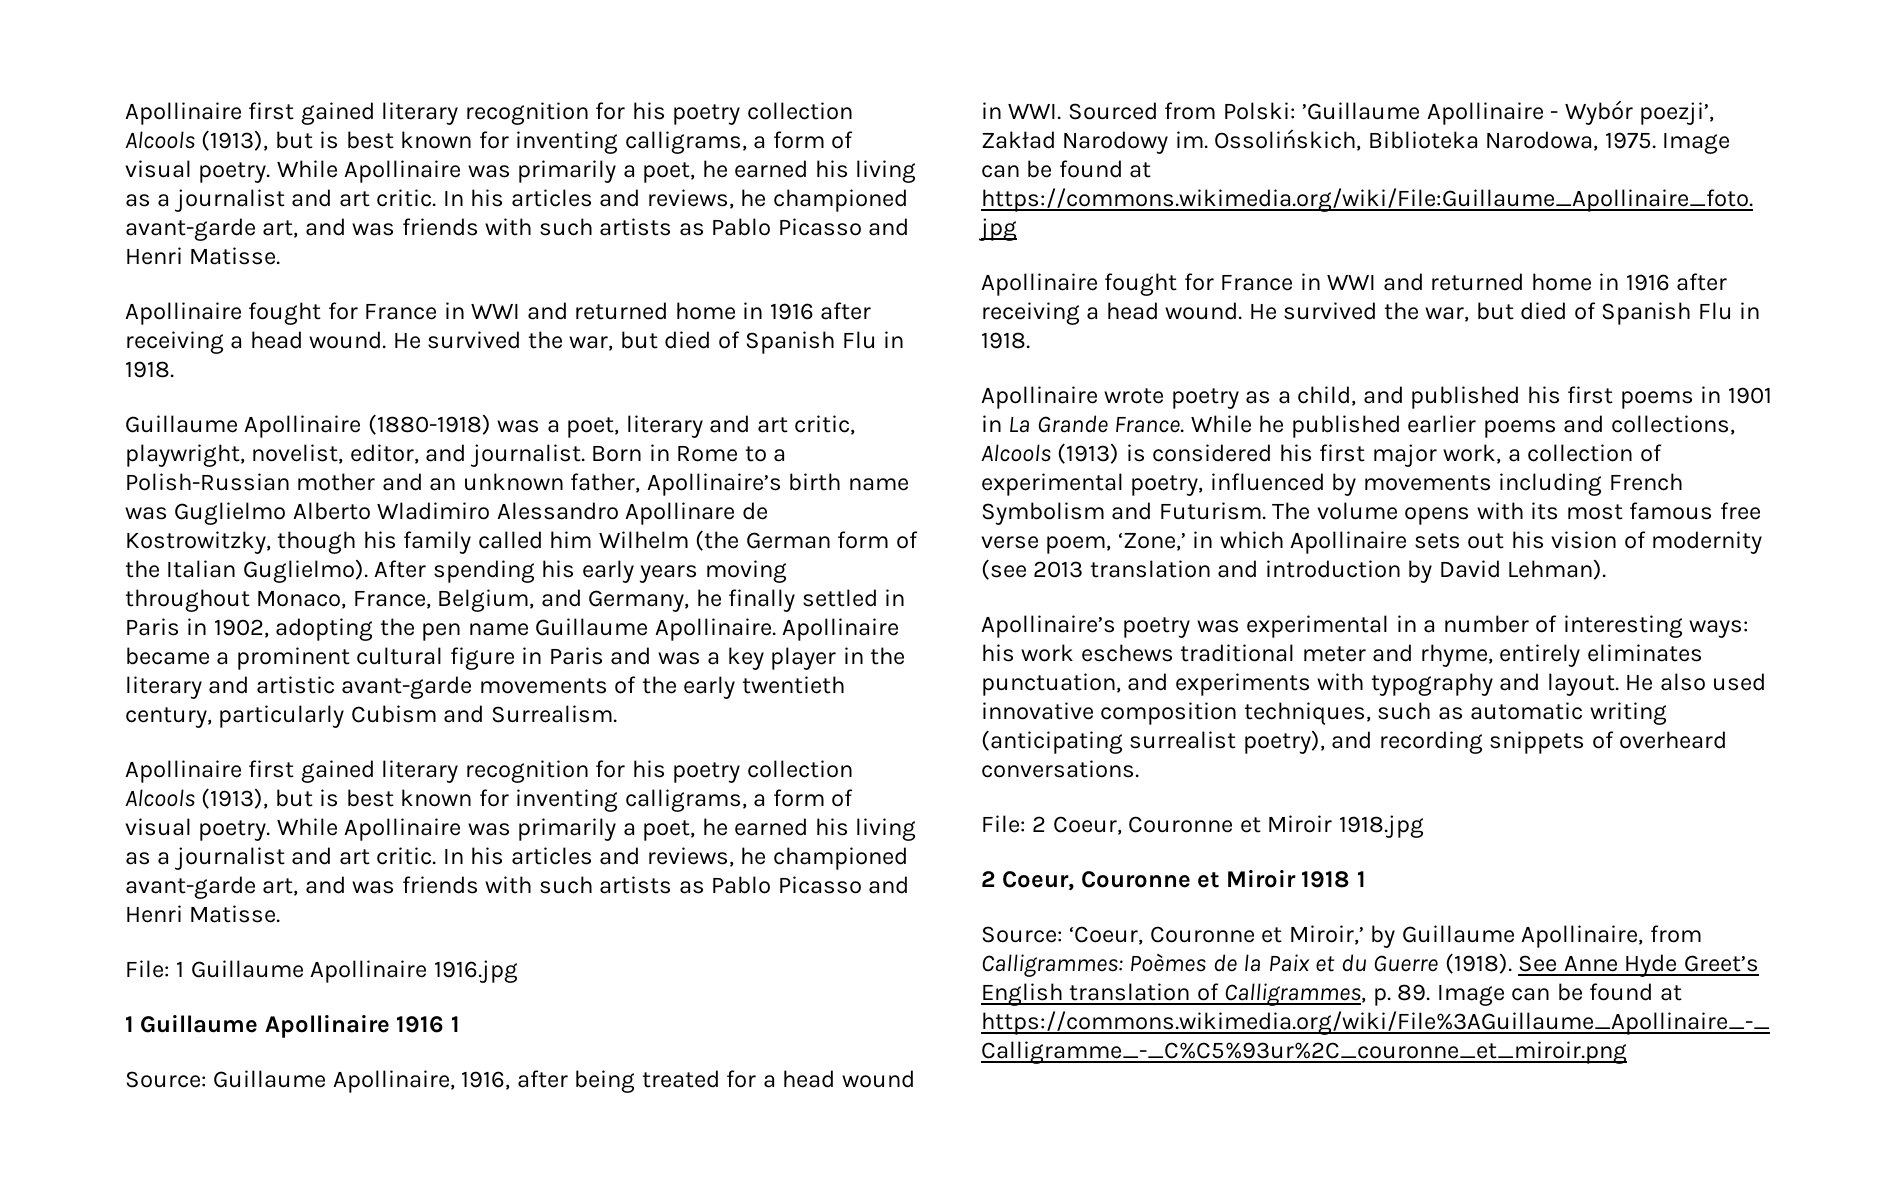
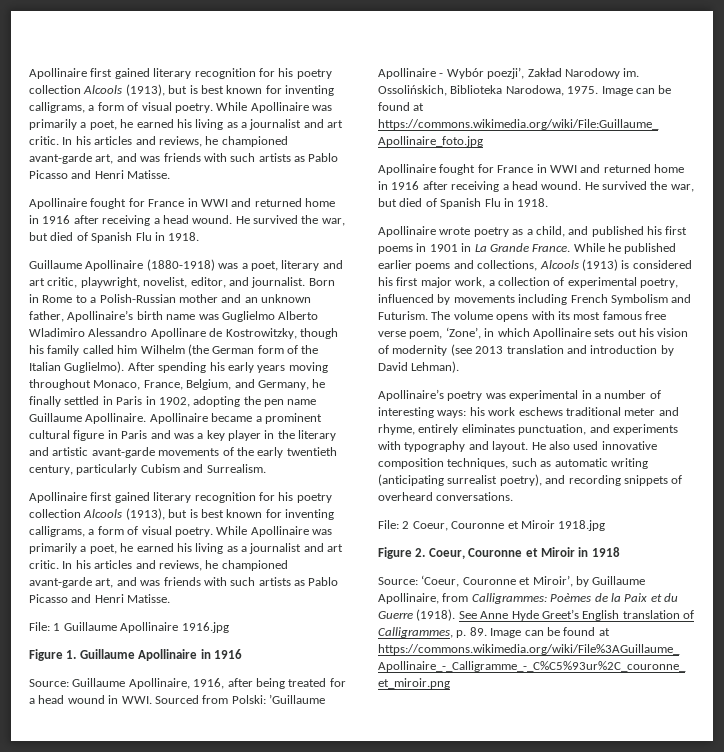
- 1 Guillaume Apollinaire 1916 1
+ Figure 1. Guillaume Apollinaire in 1916
- The volume opens with its most famous free verse poem, ‘Zone,’ in which Apollinaire sets out his vision of modernity (see 2013 translation and introduction by David Lehman).
+ The volume opens with its most famous free verse poem, ‘Zone’, in which Apollinaire sets out his vision of modernity (see 2013 translation and introduction by David Lehman).
- 2 Coeur, Couronne et Miroir 1918 1
+ Figure 2. Coeur, Couronne et Miroir in 1918
- Source: ‘Coeur, Couronne et Miroir,’ by Guillaume Apollinaire, from Calligrammes: Poèmes de la Paix et du Guerre (1918).
+ Source: ‘Coeur, Couronne et Miroir’, by Guillaume Apollinaire, from Calligrammes: Poèmes de la Paix et du Guerre (1918).

